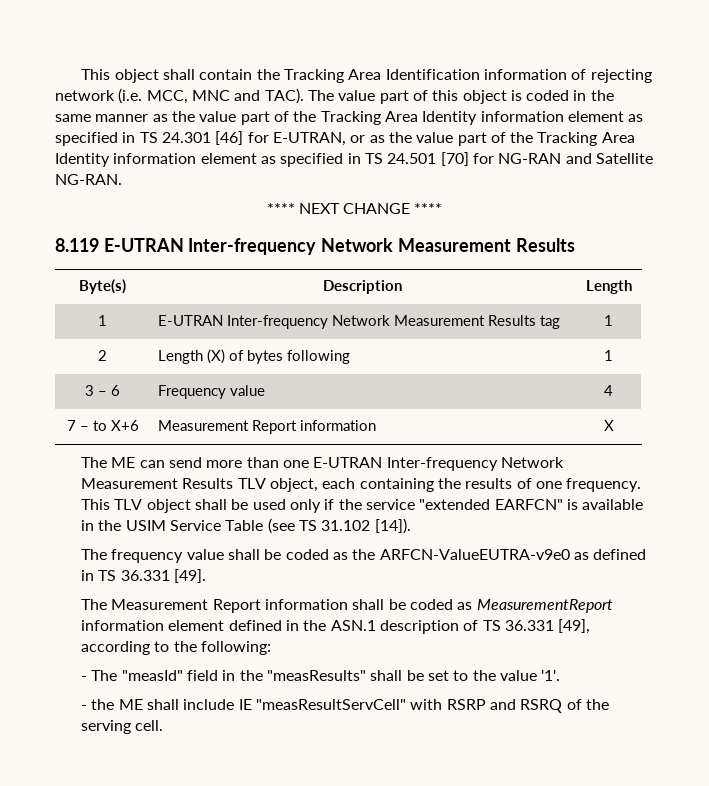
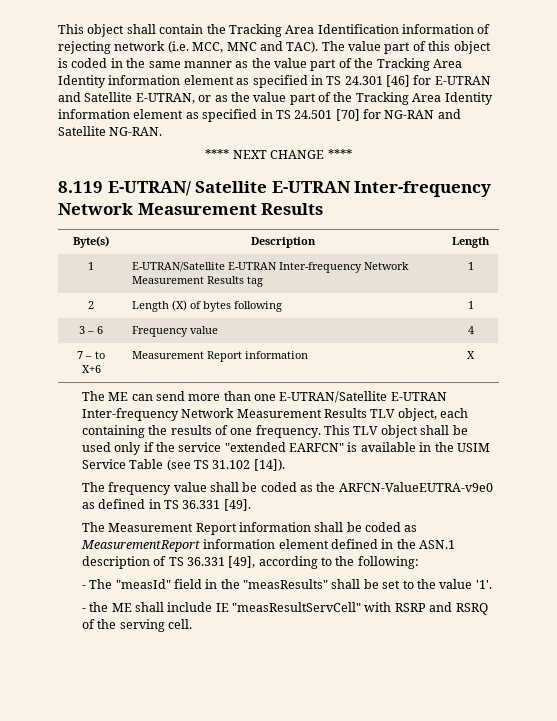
- The value part of this object is coded in the same manner as the value part of the Tracking Area Identity information element as specified in TS 24.301 [46] for E-UTRAN, or as the value part of the Tracking Area Identity information element as specified in TS 24.501 [70] for NG-RAN and Satellite NG-RAN.
+ The value part of this object is coded in the same manner as the value part of the Tracking Area Identity information element as specified in TS 24.301 [46] for E-UTRAN and Satellite E-UTRAN, or as the value part of the Tracking Area Identity information element as specified in TS 24.501 [70] for NG-RAN and Satellite NG-RAN.
- 8.119 E-UTRAN Inter-frequency Network Measurement Results
+ 8.119 E-UTRAN/ Satellite E-UTRAN Inter-frequency Network Measurement Results
- 1 | E-UTRAN Inter-frequency Network Measurement Results tag | 1
+ 1 | E-UTRAN/Satellite E-UTRAN Inter-frequency Network Measurement Results tag | 1
- The ME can send more than one E-UTRAN Inter-frequency Network Measurement Results TLV object, each containing the results of one frequency.
+ The ME can send more than one E-UTRAN/Satellite E-UTRAN Inter-frequency Network Measurement Results TLV object, each containing the results of one frequency.

